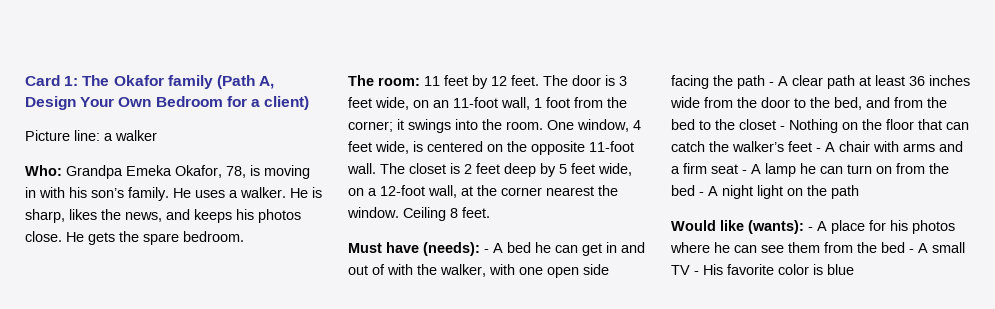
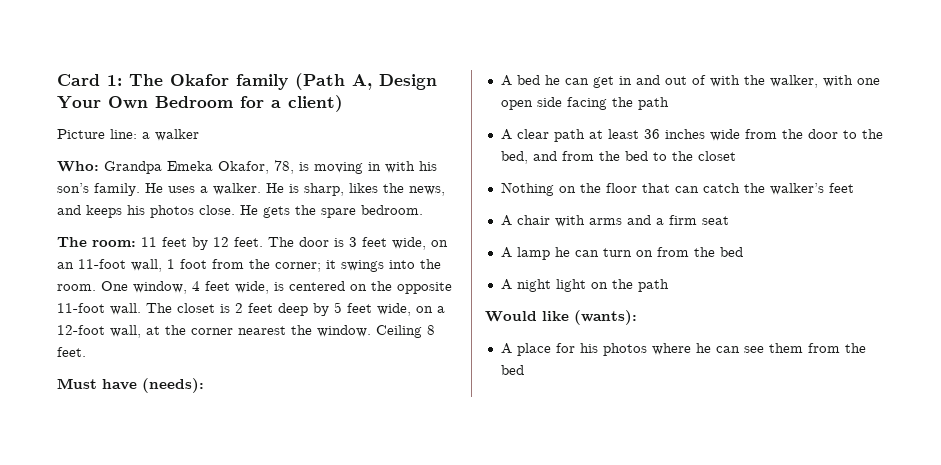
- Must have (needs): - A bed he can get in and out of with the walker, with one open side facing the path - A clear path at least 36 inches wide from the door to the bed, and from the bed to the closet - Nothing on the floor that can catch the walker’s feet - A chair with arms and a firm seat - A lamp he can turn on from the bed - A night light on the path
+ Must have (needs):
+ A bed he can get in and out of with the walker, with one open side facing the path
+ A clear path at least 36 inches wide from the door to the bed, and from the bed to the closet
+ Nothing on the floor that can catch the walker’s feet
+ A chair with arms and a firm seat
+ A lamp he can turn on from the bed
+ A night light on the path
- Would like (wants): - A place for his photos where he can see them from the bed - A small TV - His favorite color is blue
+ Would like (wants):
+ A place for his photos where he can see them from the bed

